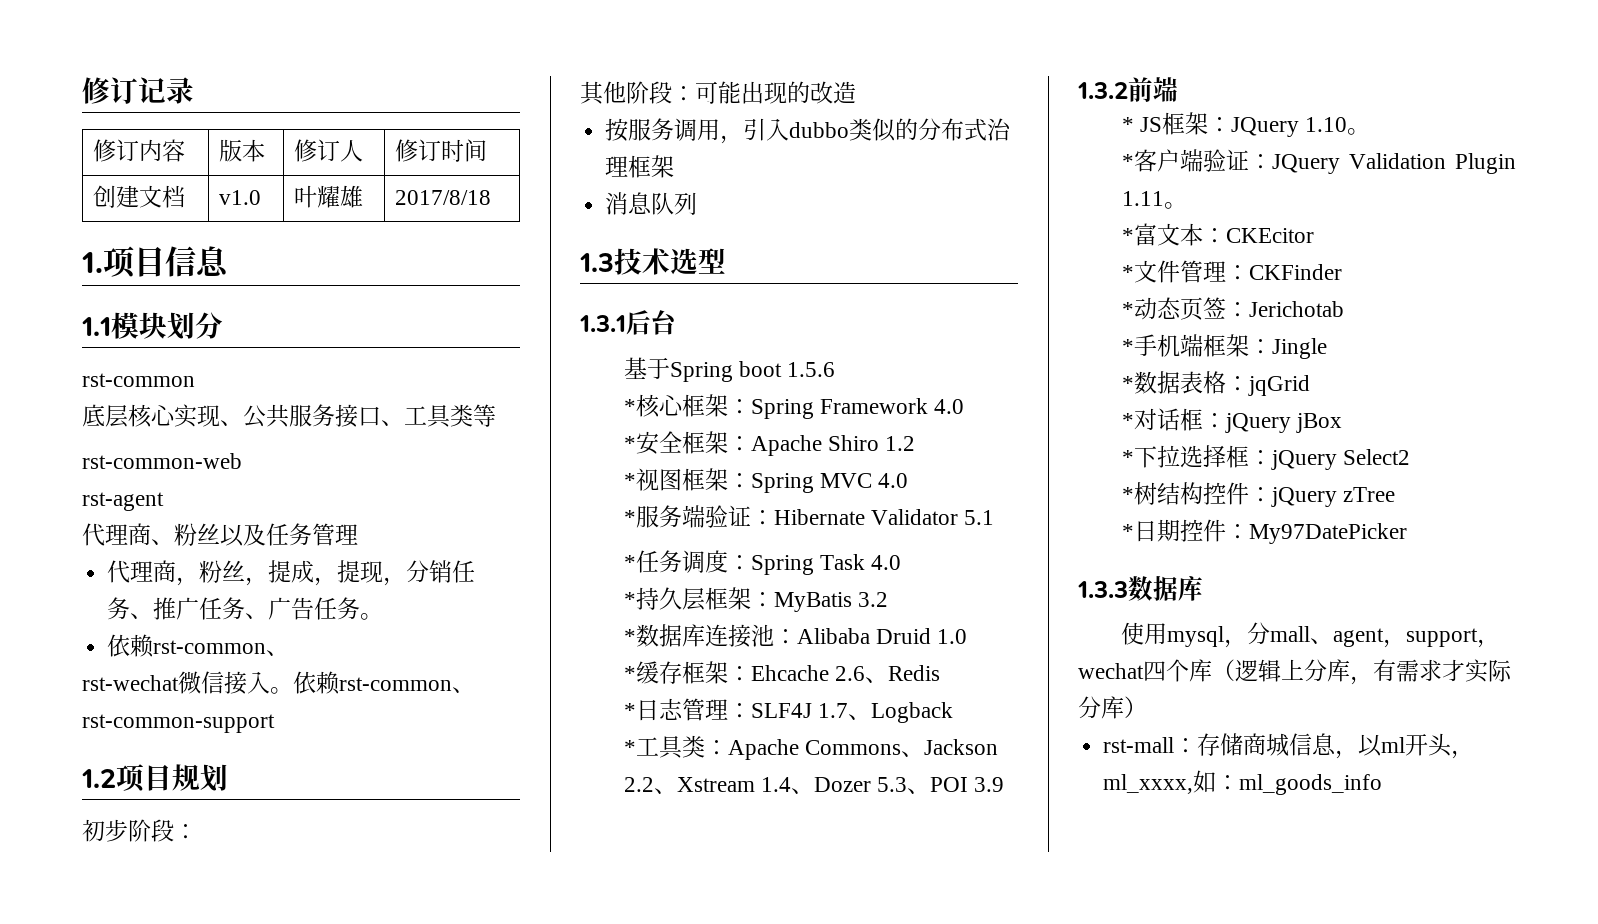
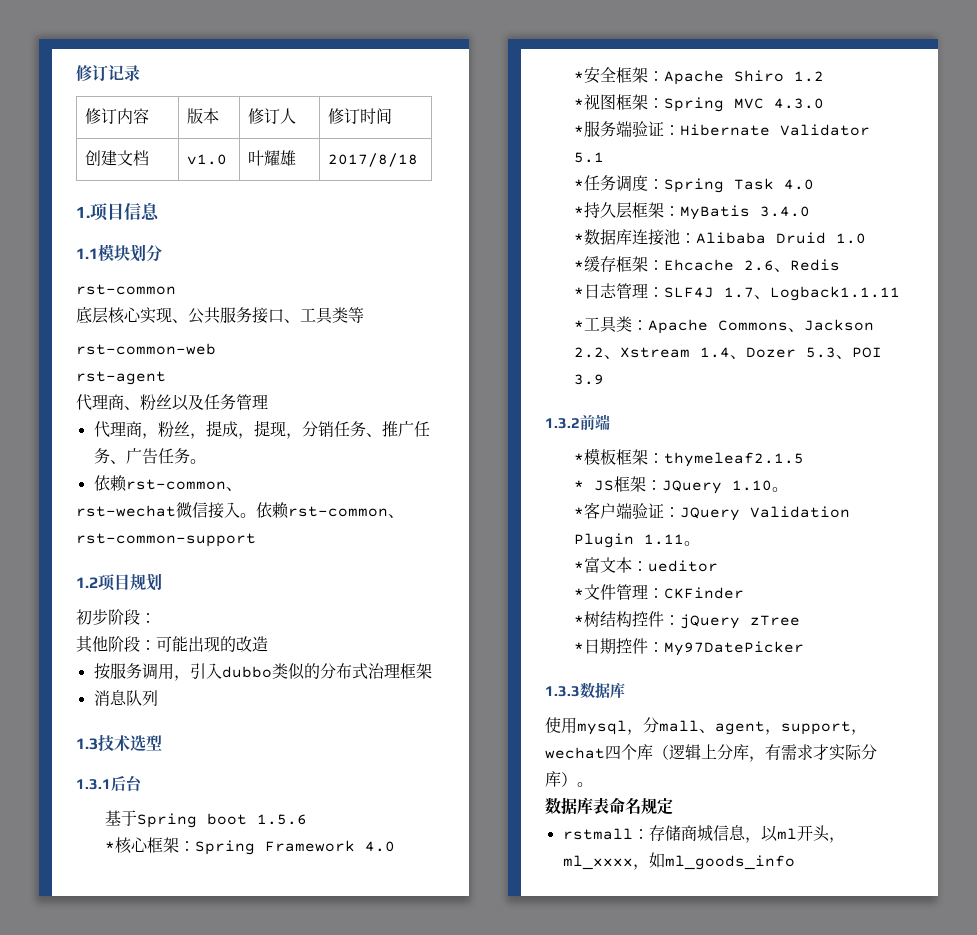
- *视图框架：Spring MVC 4.0
+ *视图框架：Spring MVC 4.3.0
- *持久层框架：MyBatis 3.2
+ *持久层框架：MyBatis 3.4.0
- *日志管理：SLF4J 1.7、Logback
+ *日志管理：SLF4J 1.7、Logback1.1.11
+ *模板框架：thymeleaf2.1.5
- *富文本：CKEcitor
+ *富文本：ueditor
- *动态页签：Jerichotab
- *手机端框架：Jingle
- *数据表格：jqGrid
- *对话框：jQuery jBox
- *下拉选择框：jQuery Select2
- 使用mysql，分mall、agent，support，wechat四个库（逻辑上分库，有需求才实际分库）
- rst-mall：存储商城信息，以ml开头，ml_xxxx,如：ml_goods_info
+ 使用mysql，分mall、agent，support，wechat四个库（逻辑上分库，有需求才实际分库）。
+ 数据库表命名规定
+ rstmall：存储商城信息，以ml开头，ml_xxxx，如ml_goods_info

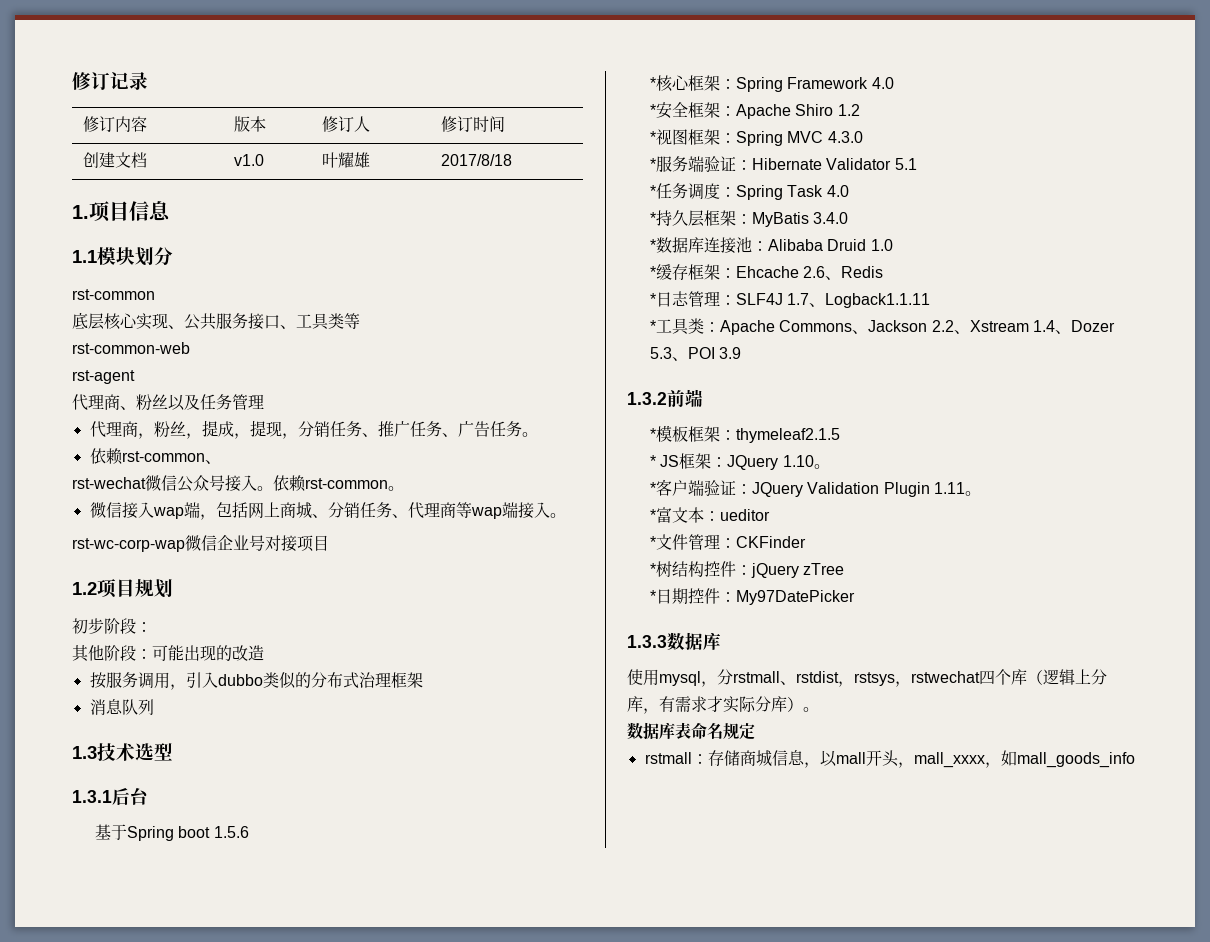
- rst-wechat微信接入。
+ rst-wechat微信公众号接入。
- 依赖rst-common、rst-common-support
+ 依赖rst-common。
+ 微信接入wap端，包括网上商城、分销任务、代理商等wap端接入。
+ rst-wc-corp-wap微信企业号对接项目
- 使用mysql，分mall、agent，support，wechat四个库（逻辑上分库，有需求才实际分库）。
+ 使用mysql，分rstmall、rstdist，rstsys，rstwechat四个库（逻辑上分库，有需求才实际分库）。
- rstmall：存储商城信息，以ml开头，ml_xxxx，如ml_goods_info
+ rstmall：存储商城信息，以mall开头，mall_xxxx，如mall_goods_info

